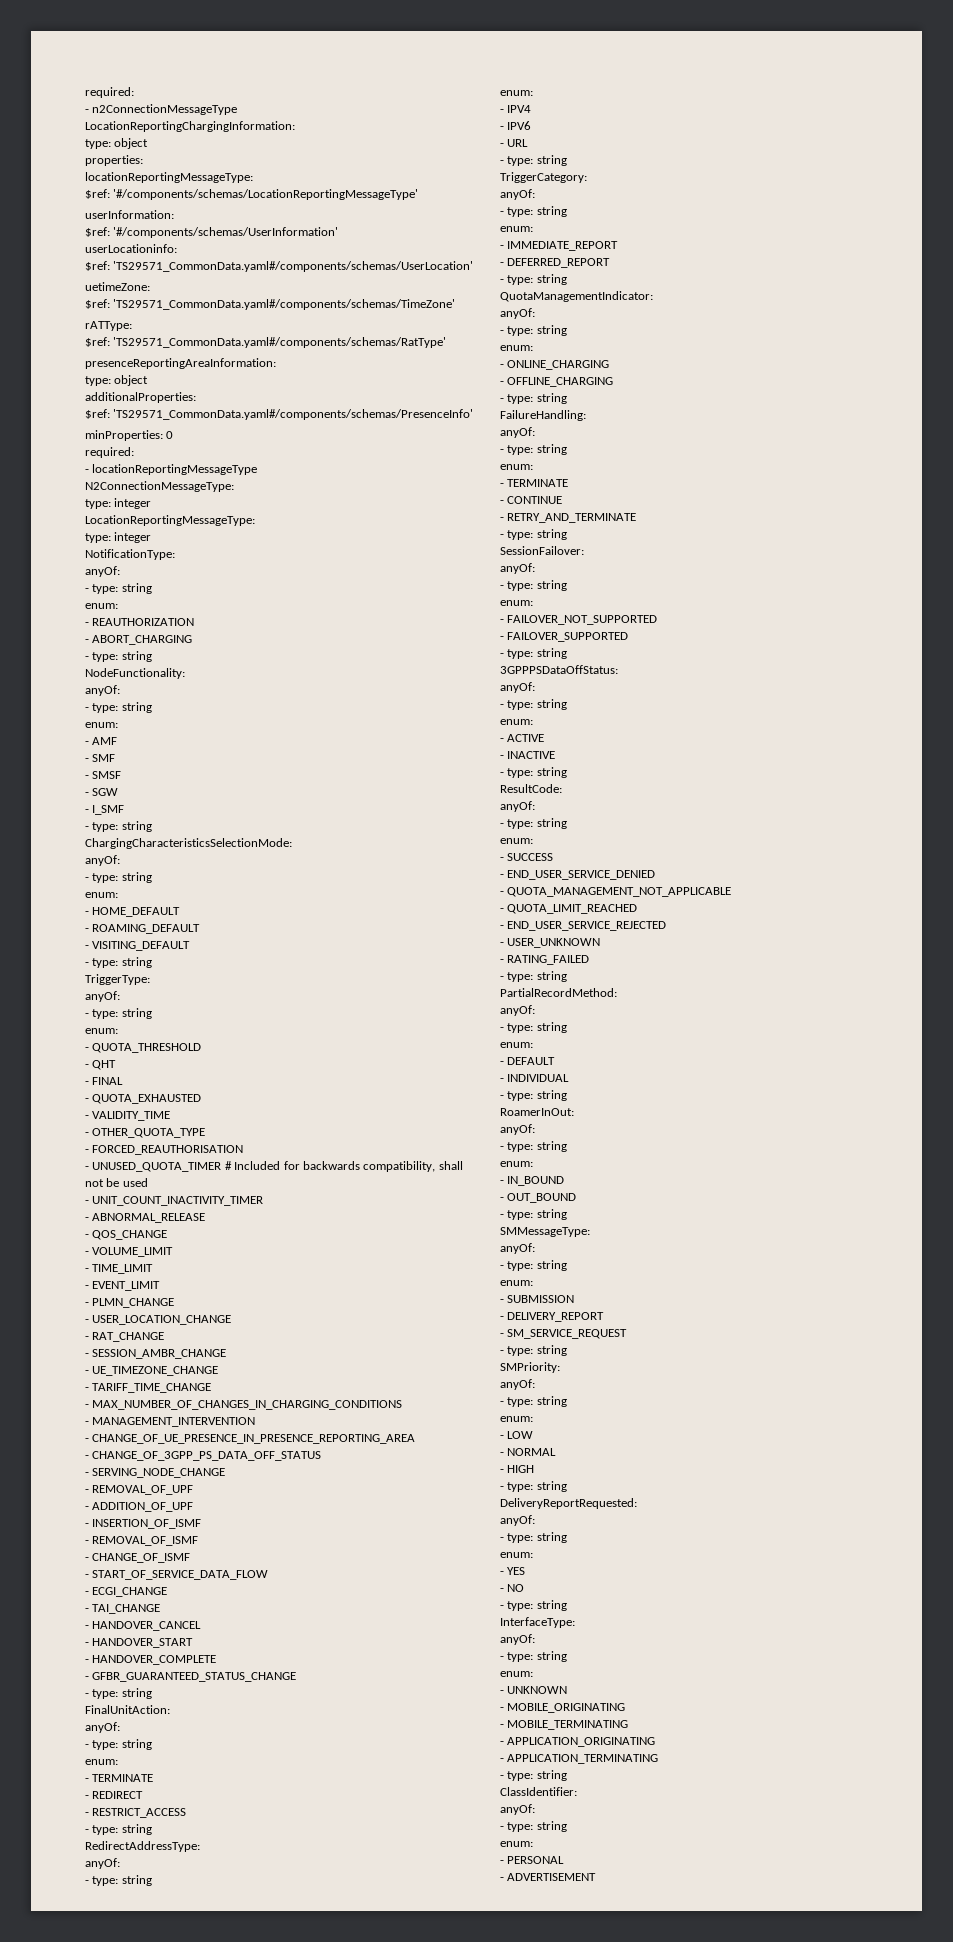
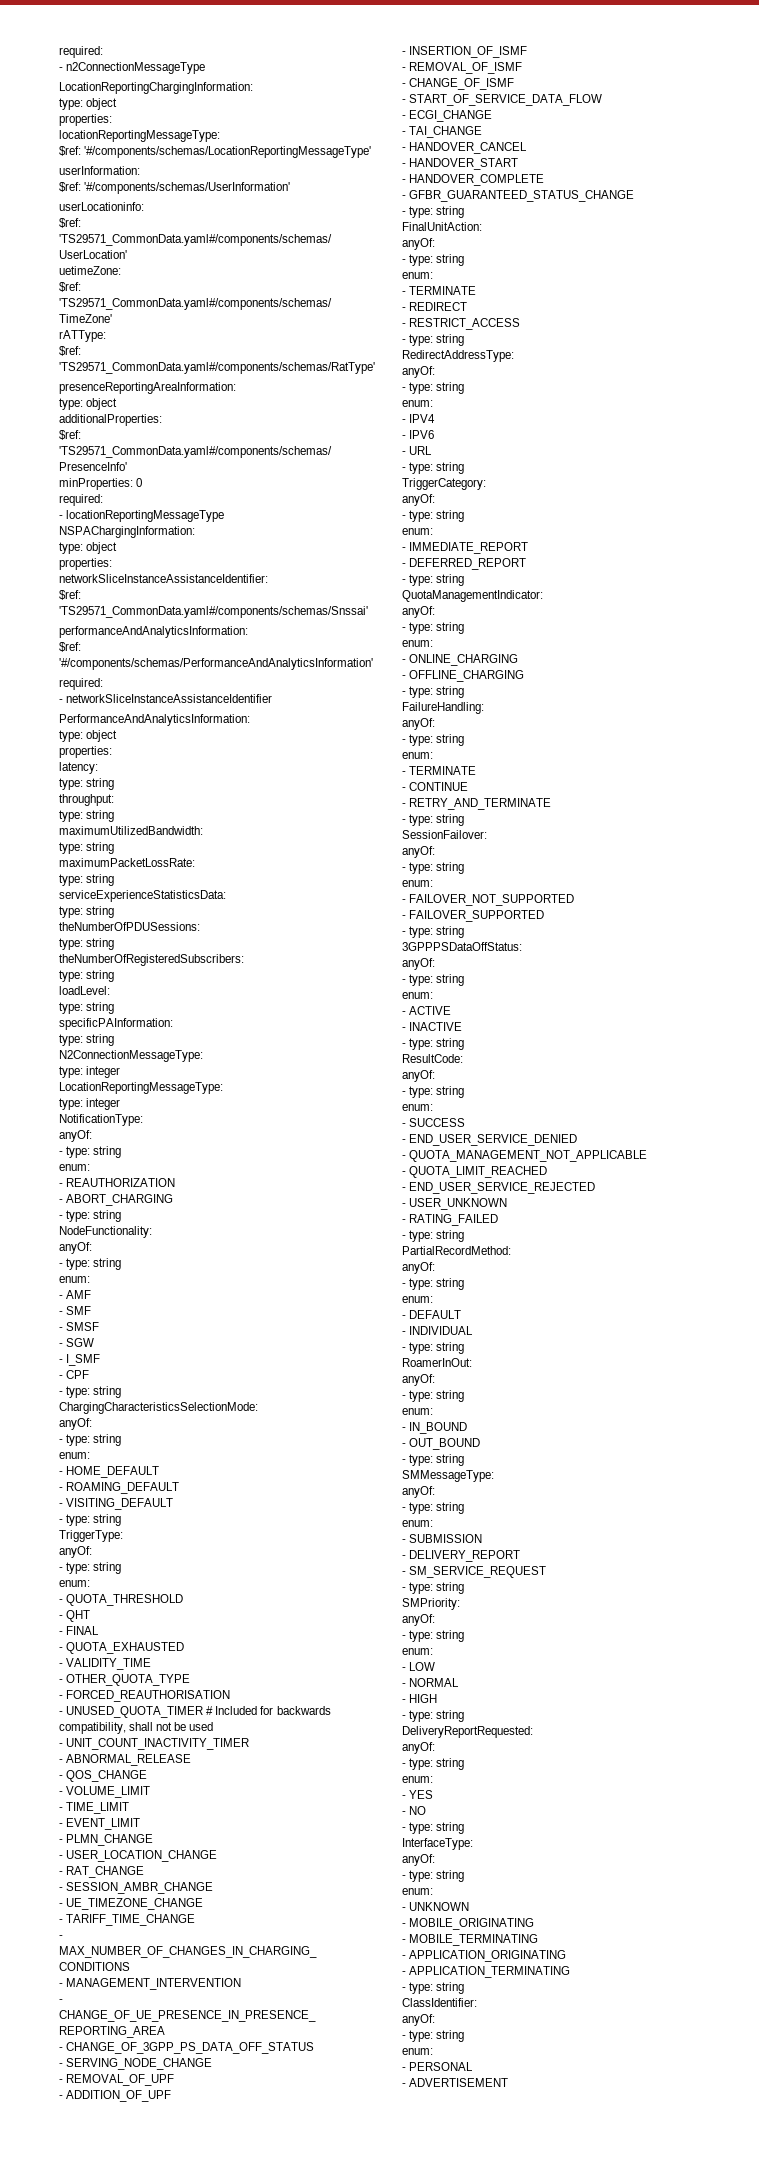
+ NSPAChargingInformation:
+ type: object
+ properties:
+ networkSliceInstanceAssistanceIdentifier:
+ $ref: 'TS29571_CommonData.yaml#/components/schemas/Snssai'
+ performanceAndAnalyticsInformation:
+ $ref: '#/components/schemas/PerformanceAndAnalyticsInformation'
+ required:
+ - networkSliceInstanceAssistanceIdentifier
+ PerformanceAndAnalyticsInformation:
+ type: object
+ properties:
+ latency:
+ type: string
+ throughput:
+ type: string
+ maximumUtilizedBandwidth:
+ type: string
+ maximumPacketLossRate:
+ type: string
+ serviceExperienceStatisticsData:
+ type: string
+ theNumberOfPDUSessions:
+ type: string
+ theNumberOfRegisteredSubscribers:
+ type: string
+ loadLevel:
+ type: string
+ specificPAInformation:
+ type: string
+ - CPF

